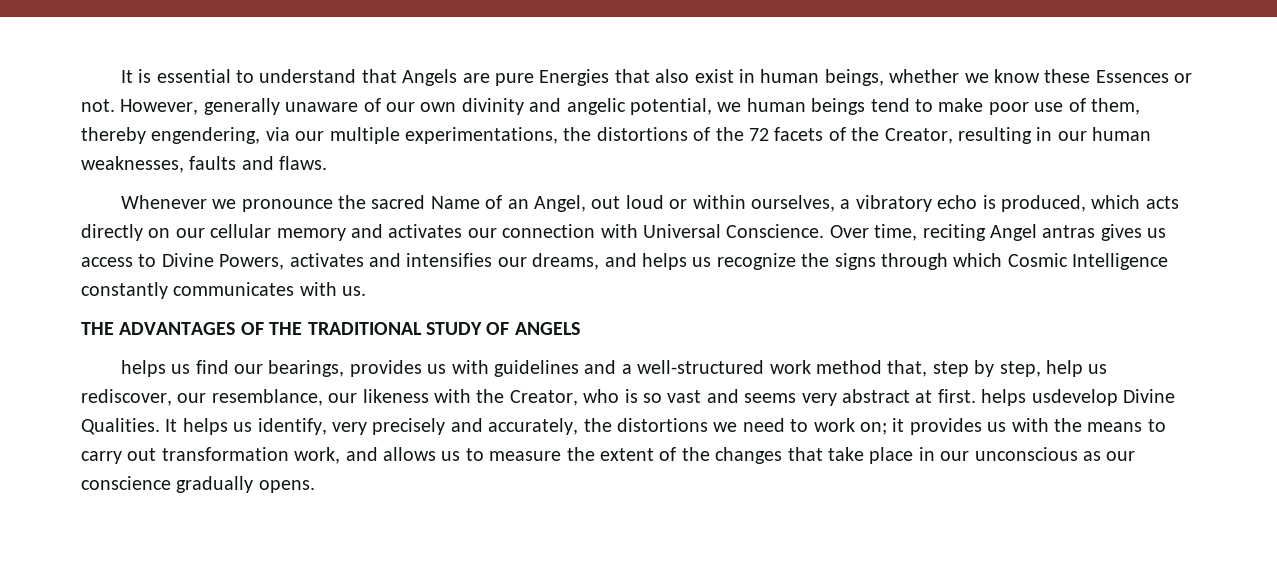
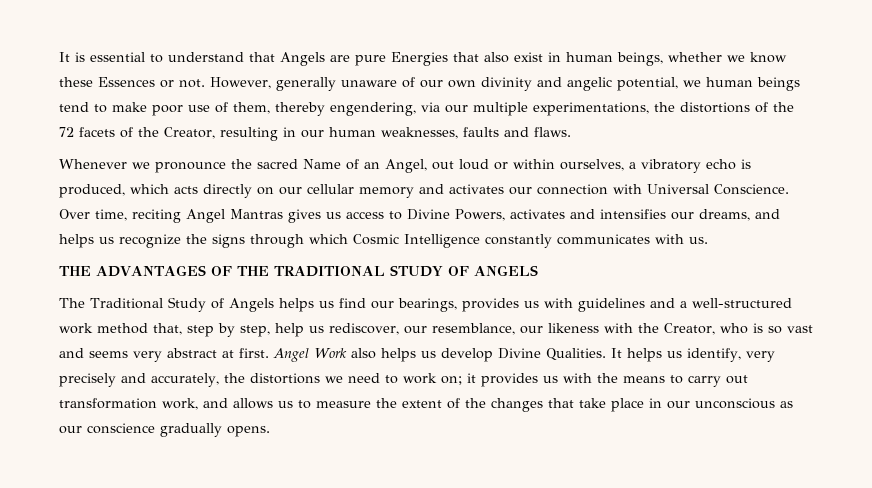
- Over time, reciting Angel antras gives us access to Divine Powers, activates and intensifies our dreams, and helps us recognize the signs through which Cosmic Intelligence constantly communicates with us.
+ Over time, reciting Angel Mantras gives us access to Divine Powers, activates and intensifies our dreams, and helps us recognize the signs through which Cosmic Intelligence constantly communicates with us.
- helps us find our bearings, provides us with guidelines and a well-structured work method that, step by step, help us rediscover, our resemblance, our likeness with the Creator, who is so vast and seems very abstract at first. helps usdevelop Divine Qualities.
+ The Traditional Study of Angels helps us find our bearings, provides us with guidelines and a well-structured work method that, step by step, help us rediscover, our resemblance, our likeness with the Creator, who is so vast and seems very abstract at first. Angel Work also helps us develop Divine Qualities.

